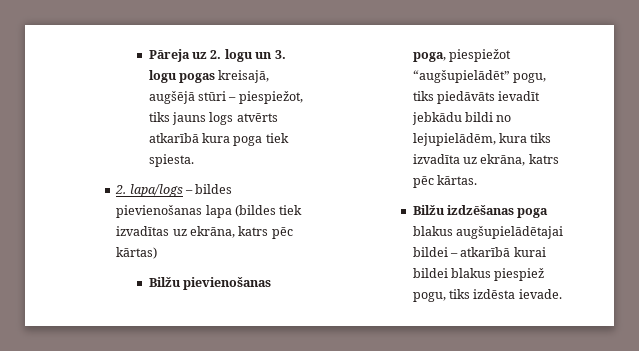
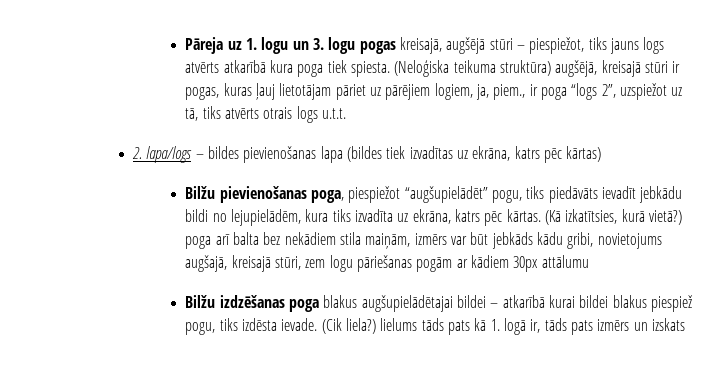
- Pāreja uz 2. logu un 3. logu pogas kreisajā, augšējā stūri – piespiežot, tiks jauns logs atvērts atkarībā kura poga tiek spiesta.
+ Pāreja uz 1. logu un 3. logu pogas kreisajā, augšējā stūri – piespiežot, tiks jauns logs atvērts atkarībā kura poga tiek spiesta. (Neloģiska teikuma struktūra) augšējā, kreisajā stūri ir pogas, kuras ļauj lietotājam pāriet uz pārējiem logiem, ja, piem., ir poga “logs 2”, uzspiežot uz tā, tiks atvērts otrais logs u.t.t.
+ (Kā izkatītsies, kurā vietā?) poga arī balta bez nekādiem stila maiņām, izmērs var būt jebkāds kādu gribi, novietojums augšajā, kreisajā stūri, zem logu pāriešanas pogām ar kādiem 30px attālumu
+ (Cik liela?) lielums tāds pats kā 1. logā ir, tāds pats izmērs un izskats

